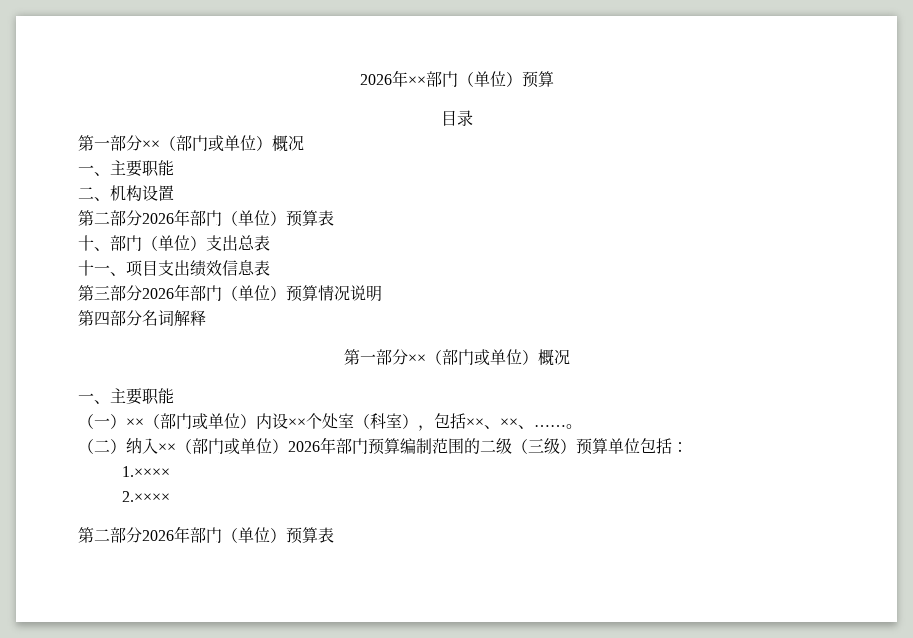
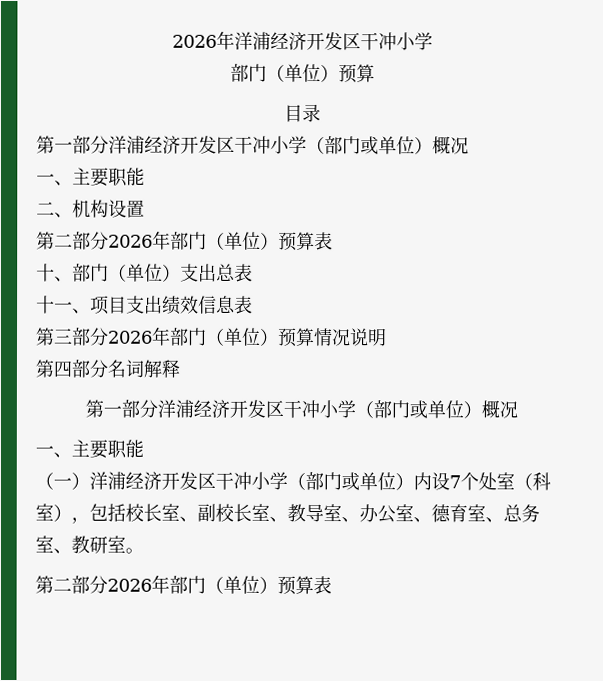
- 2026年××部门（单位）预算
+ 2026年洋浦经济开发区干冲小学
+ 部门（单位）预算
  目录
- 第一部分××（部门或单位）概况
+ 第一部分洋浦经济开发区干冲小学（部门或单位）概况
  第四部分名词解释
- 第一部分××（部门或单位）概况
+ 第一部分洋浦经济开发区干冲小学（部门或单位）概况
- （一）××（部门或单位）内设××个处室（科室），包括××、××、……。
- （二）纳入××（部门或单位）2026年部门预算编制范围的二级（三级）预算单位包括：
- 1.××××
- 2.××××
+ （一）洋浦经济开发区干冲小学（部门或单位）内设7个处室（科室），包括校长室、副校长室、教导室、办公室、德育室、总务室、教研室。

